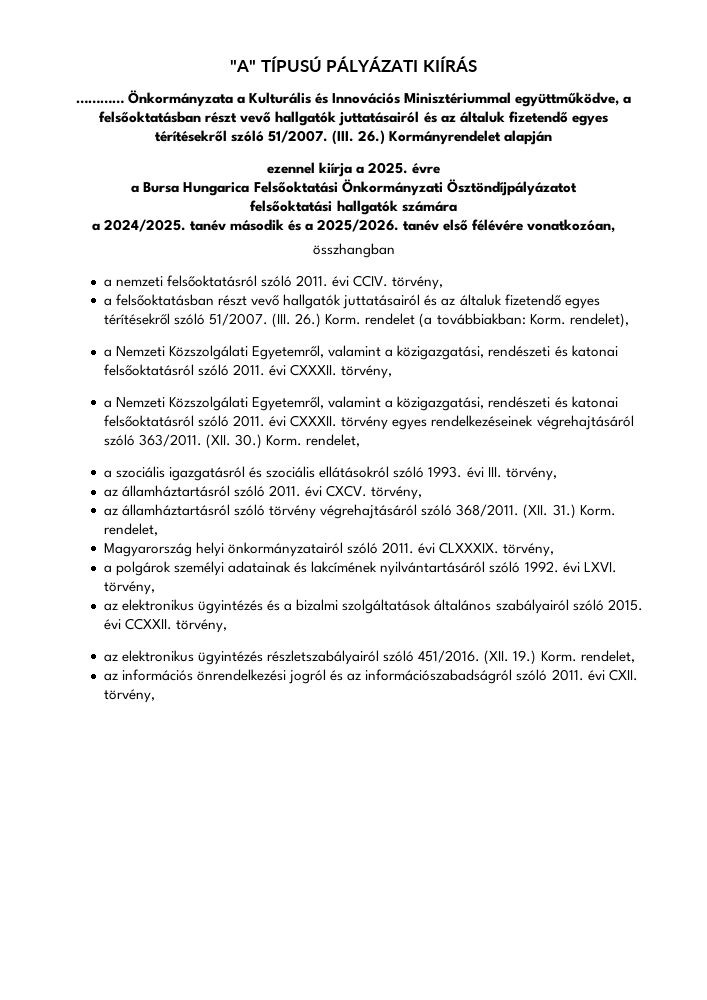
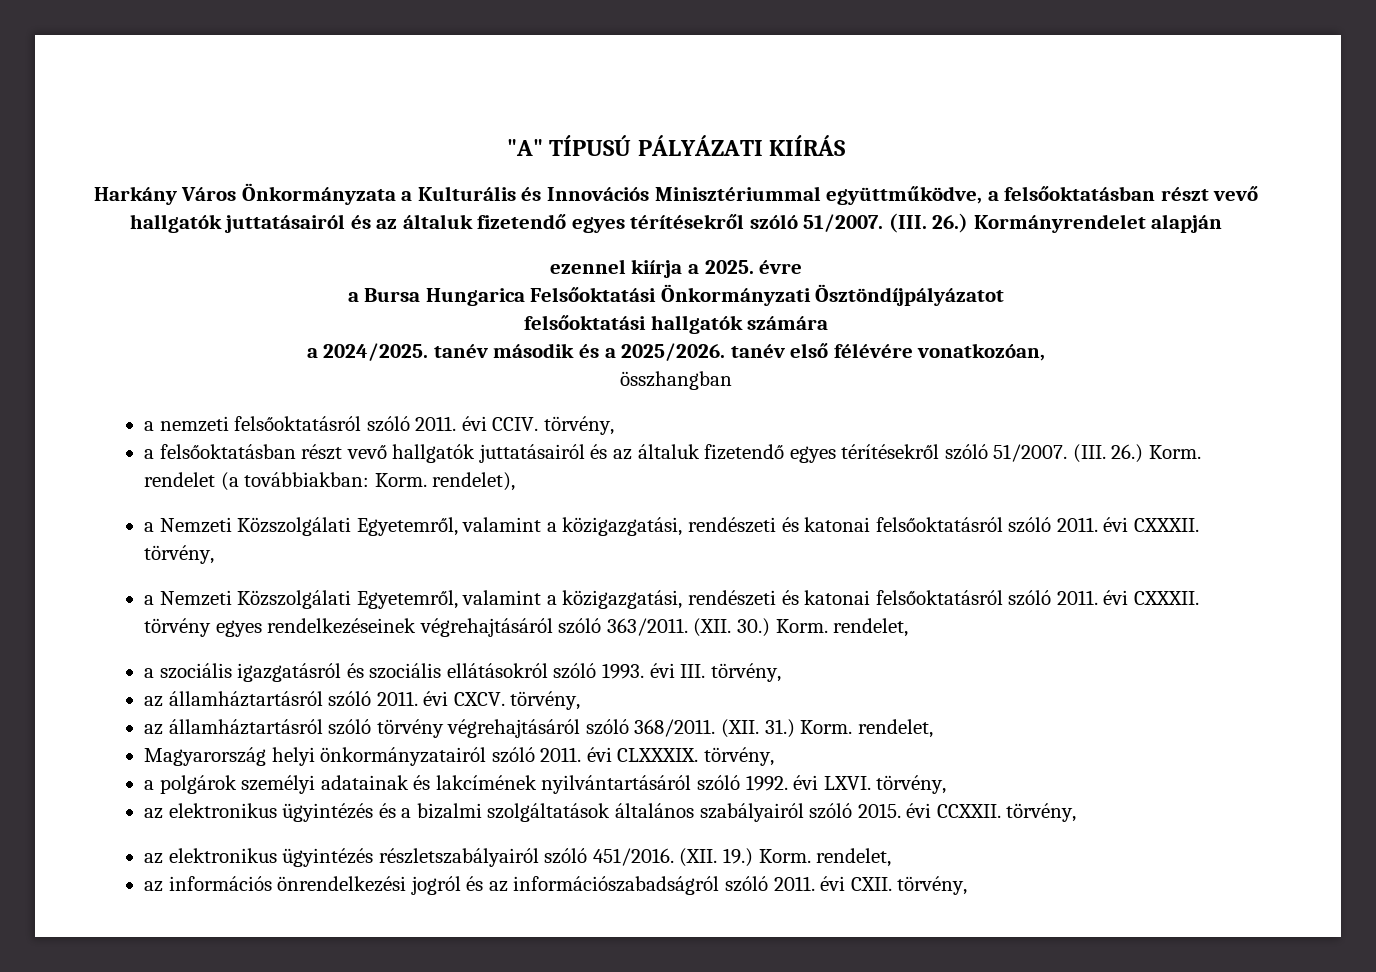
- ………… Önkormányzata a Kulturális és Innovációs Minisztériummal együttműködve, a felsőoktatásban részt vevő hallgatók juttatásairól és az általuk fizetendő egyes térítésekről szóló 51/2007.
+ Harkány Város Önkormányzata a Kulturális és Innovációs Minisztériummal együttműködve, a felsőoktatásban részt vevő hallgatók juttatásairól és az általuk fizetendő egyes térítésekről szóló 51/2007.

